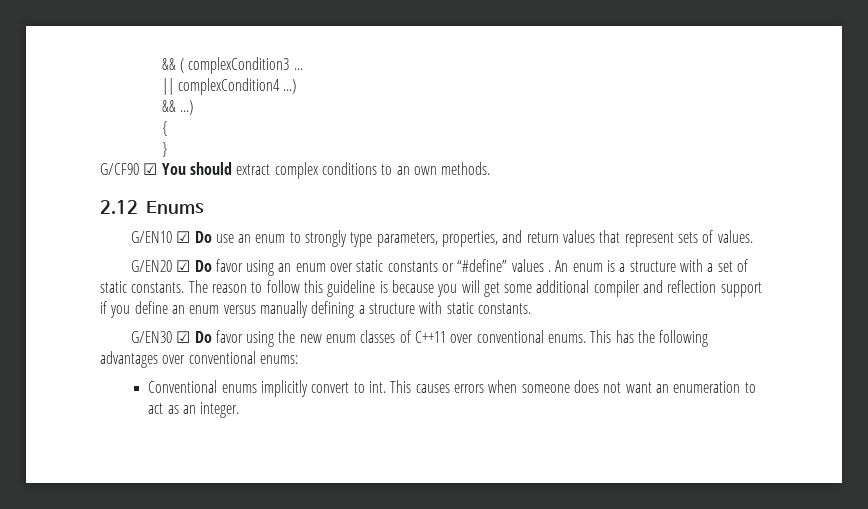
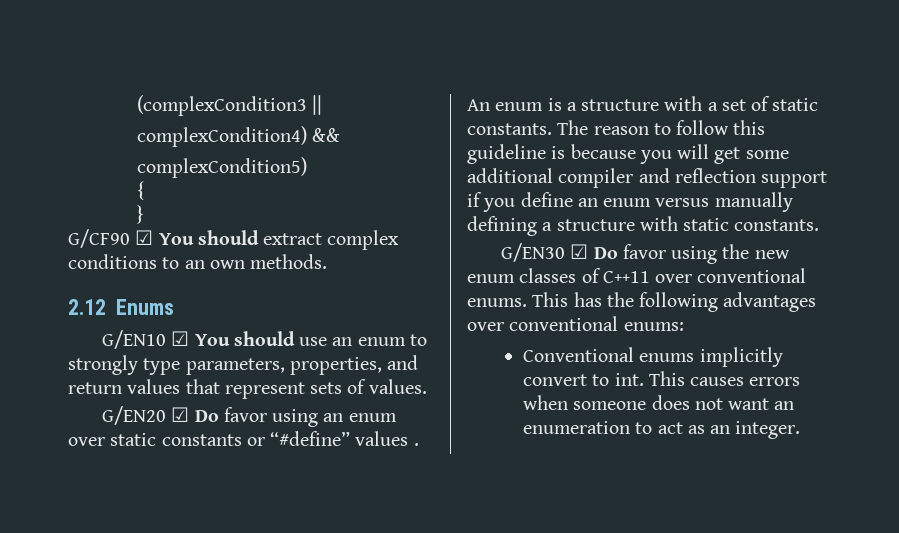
- && ( complexCondition3 ...
- || complexCondition4 ...)
- && ...)
+ (complexCondition3 ||
+ complexCondition4) &&
+ complexCondition5)
- G/EN10 ☑ Do use an enum to strongly type parameters, properties, and return values that represent sets of values.
+ G/EN10 ☑ You should use an enum to strongly type parameters, properties, and return values that represent sets of values.

